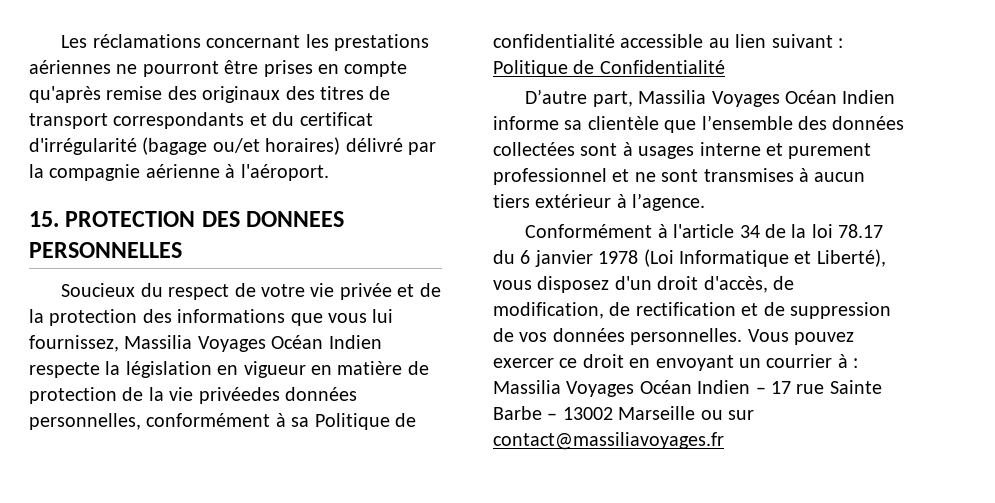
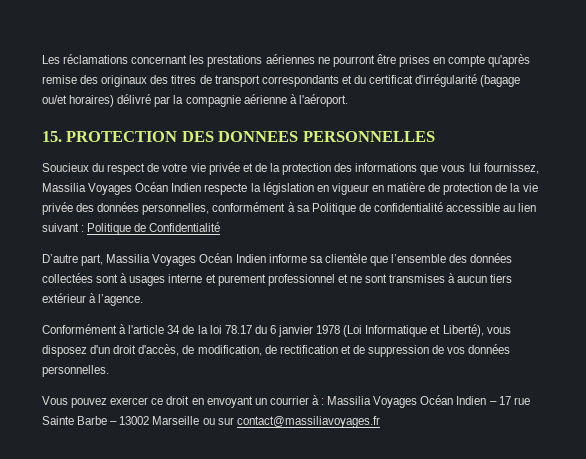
- Soucieux du respect de votre vie privée et de la protection des informations que vous lui fournissez, Massilia Voyages Océan Indien respecte la législation en vigueur en matière de protection de la vie privéedes données personnelles, conformément à sa Politique de confidentialité accessible au lien suivant : Politique de Confidentialité
+ Soucieux du respect de votre vie privée et de la protection des informations que vous lui fournissez, Massilia Voyages Océan Indien respecte la législation en vigueur en matière de protection de la vie privée des données personnelles, conformément à sa Politique de confidentialité accessible au lien suivant : Politique de Confidentialité
- Conformément à l'article 34 de la loi 78.17 du 6 janvier 1978 (Loi Informatique et Liberté), vous disposez d'un droit d'accès, de modification, de rectification et de suppression de vos données personnelles. Vous pouvez exercer ce droit en envoyant un courrier à : Massilia Voyages Océan Indien – 17 rue Sainte Barbe – 13002 Marseille ou sur contact@massiliavoyages.fr
+ Conformément à l'article 34 de la loi 78.17 du 6 janvier 1978 (Loi Informatique et Liberté), vous disposez d'un droit d'accès, de modification, de rectification et de suppression de vos données personnelles.
+ Vous pouvez exercer ce droit en envoyant un courrier à : Massilia Voyages Océan Indien – 17 rue Sainte Barbe – 13002 Marseille ou sur contact@massiliavoyages.fr

